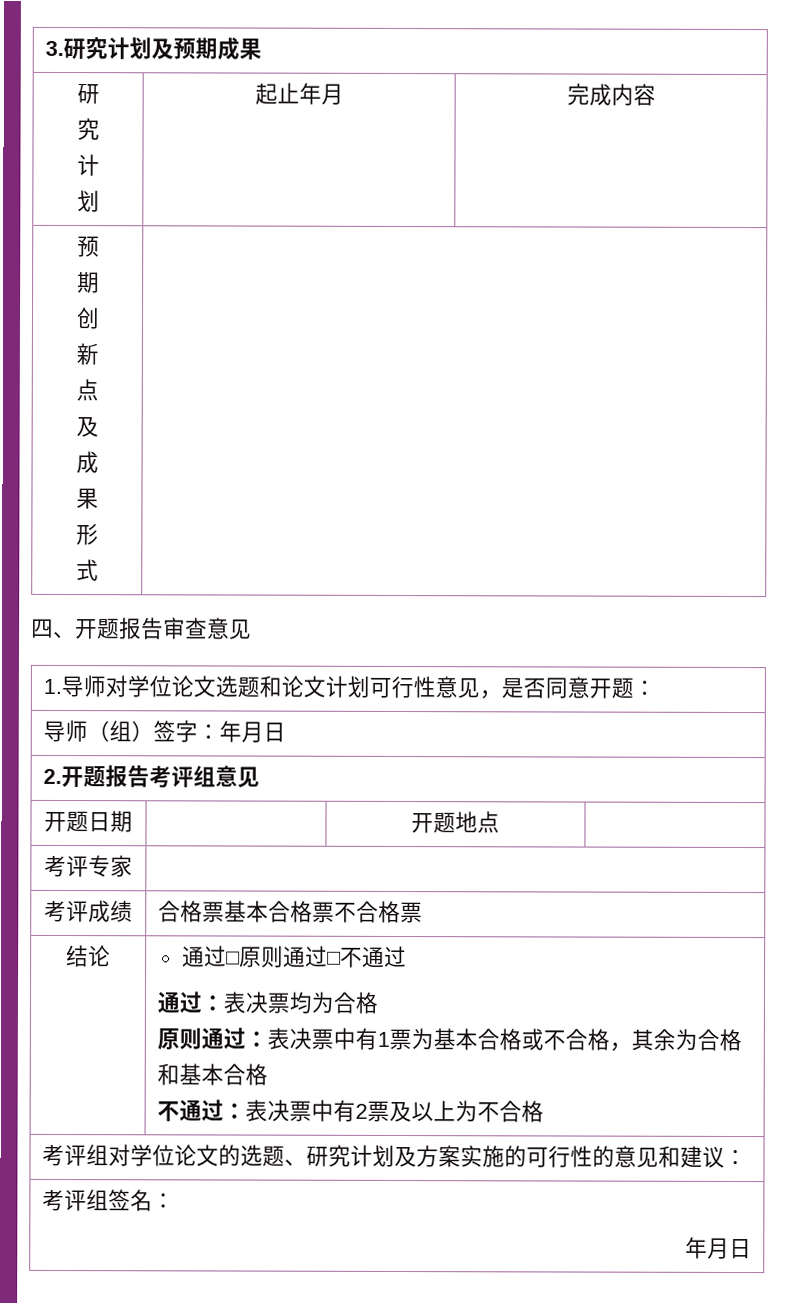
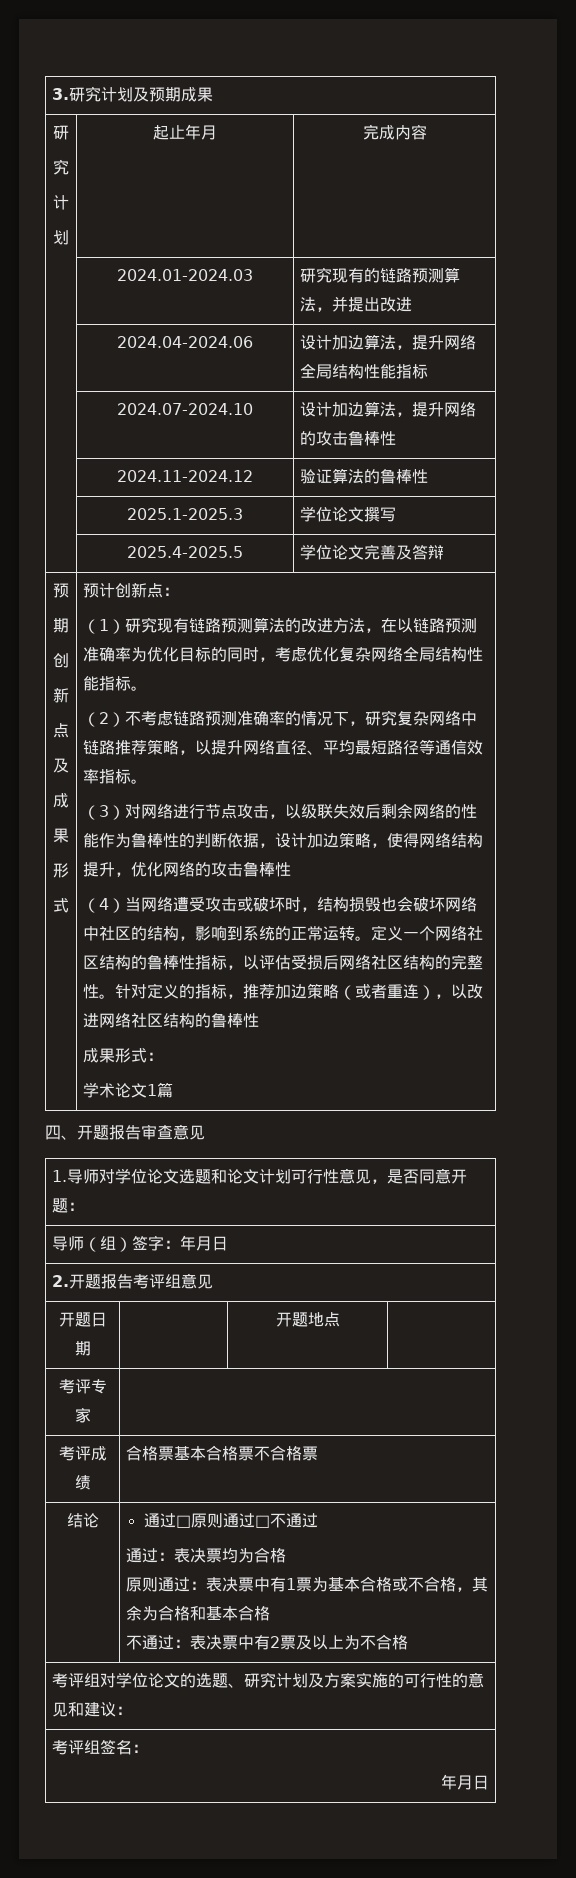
+ | 2024.01-2024.03 | 研究现有的链路预测算法，并提出改进
+ | 2024.04-2024.06 | 设计加边算法，提升网络全局结构性能指标
+ | 2024.07-2024.10 | 设计加边算法，提升网络的攻击鲁棒性
+ | 2024.11-2024.12 | 验证算法的鲁棒性
+ | 2025.1-2025.3 | 学位论文撰写
+ | 2025.4-2025.5 | 学位论文完善及答辩
+ 预计创新点：
+ （1）研究现有链路预测算法的改进方法，在以链路预测准确率为优化目标的同时，考虑优化复杂网络全局结构性能指标。
+ （2）不考虑链路预测准确率的情况下，研究复杂网络中链路推荐策略，以提升网络直径、平均最短路径等通信效率指标。
+ （3）对网络进行节点攻击，以级联失效后剩余网络的性能作为鲁棒性的判断依据，设计加边策略，使得网络结构提升，优化网络的攻击鲁棒性
+ （4）当网络遭受攻击或破坏时，结构损毁也会破坏网络中社区的结构，影响到系统的正常运转。定义一个网络社区结构的鲁棒性指标，以评估受损后网络社区结构的完整性。针对定义的指标，推荐加边策略（或者重连），以改进网络社区结构的鲁棒性
+ 成果形式：
+ 学术论文1篇

